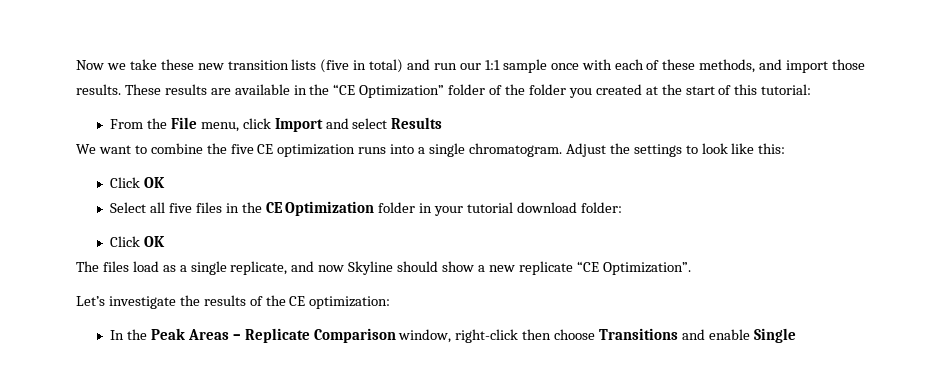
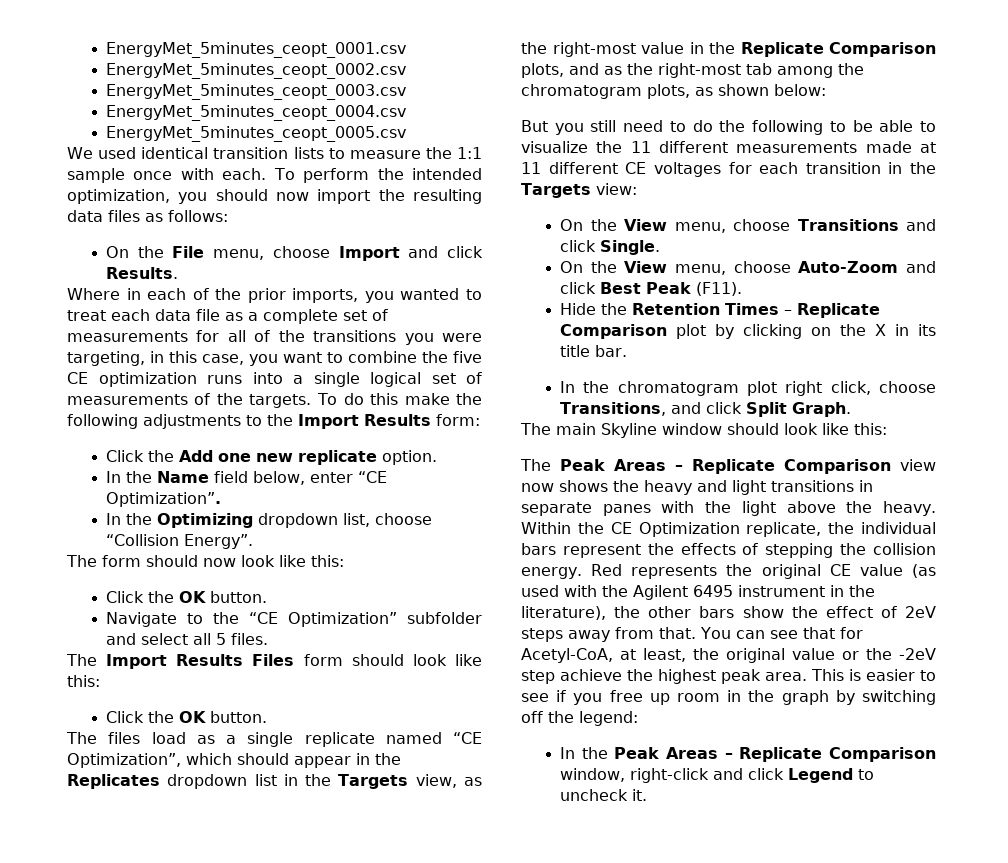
- Now we take these new transition lists (five in total) and run our 1:1 sample once with each of these methods, and import those results. These results are available in the “CE Optimization” folder of the folder you created at the start of this tutorial:
- From the File menu, click Import and select Results
- We want to combine the five CE optimization runs into a single chromatogram. Adjust the settings to look like this:
- Click OK
- Select all five files in the CE Optimization folder in your tutorial download folder:
- Click OK
+ EnergyMet_5minutes_ceopt_0001.csv
+ EnergyMet_5minutes_ceopt_0002.csv
+ EnergyMet_5minutes_ceopt_0003.csv
+ EnergyMet_5minutes_ceopt_0004.csv
+ EnergyMet_5minutes_ceopt_0005.csv
+ We used identical transition lists to measure the 1:1 sample once with each. To perform the intended optimization, you should now import the resulting data files as follows:
+ On the File menu, choose Import and click Results.
+ Where in each of the prior imports, you wanted to treat each data file as a complete set of measurements for all of the transitions you were targeting, in this case, you want to combine the five CE optimization runs into a single logical set of measurements of the targets. To do this make the following adjustments to the Import Results form:
+ Click the Add one new replicate option.
+ In the Name field below, enter “CE Optimization”.
+ In the Optimizing dropdown list, choose “Collision Energy”.
+ The form should now look like this:
+ Click the OK button.
+ Navigate to the “CE Optimization” subfolder and select all 5 files.
+ The Import Results Files form should look like this:
+ Click the OK button.
- The files load as a single replicate, and now Skyline should show a new replicate “CE Optimization”.
- Let’s investigate the results of the CE optimization:
+ The files load as a single replicate named “CE Optimization”, which should appear in the Replicates dropdown list in the Targets view, as the right-most value in the Replicate Comparison plots, and as the right-most tab among the chromatogram plots, as shown below:
+ But you still need to do the following to be able to visualize the 11 different measurements made at 11 different CE voltages for each transition in the Targets view:
+ On the View menu, choose Transitions and click Single.
+ On the View menu, choose Auto-Zoom and click Best Peak (F11).
+ Hide the Retention Times – Replicate Comparison plot by clicking on the X in its title bar.
+ In the chromatogram plot right click, choose Transitions, and click Split Graph.
+ The main Skyline window should look like this:
+ The Peak Areas – Replicate Comparison view now shows the heavy and light transitions in separate panes with the light above the heavy. Within the CE Optimization replicate, the individual bars represent the effects of stepping the collision energy. Red represents the original CE value (as used with the Agilent 6495 instrument in the literature), the other bars show the effect of 2eV steps away from that. You can see that for Acetyl-CoA, at least, the original value or the -2eV step achieve the highest peak area. This is easier to see if you free up room in the graph by switching off the legend:
- In the Peak Areas – Replicate Comparison window, right-click then choose Transitions and enable Single
+ In the Peak Areas – Replicate Comparison window, right-click and click Legend to uncheck it.

